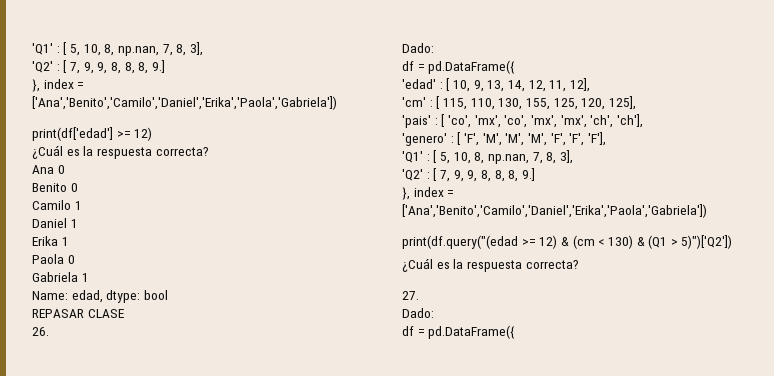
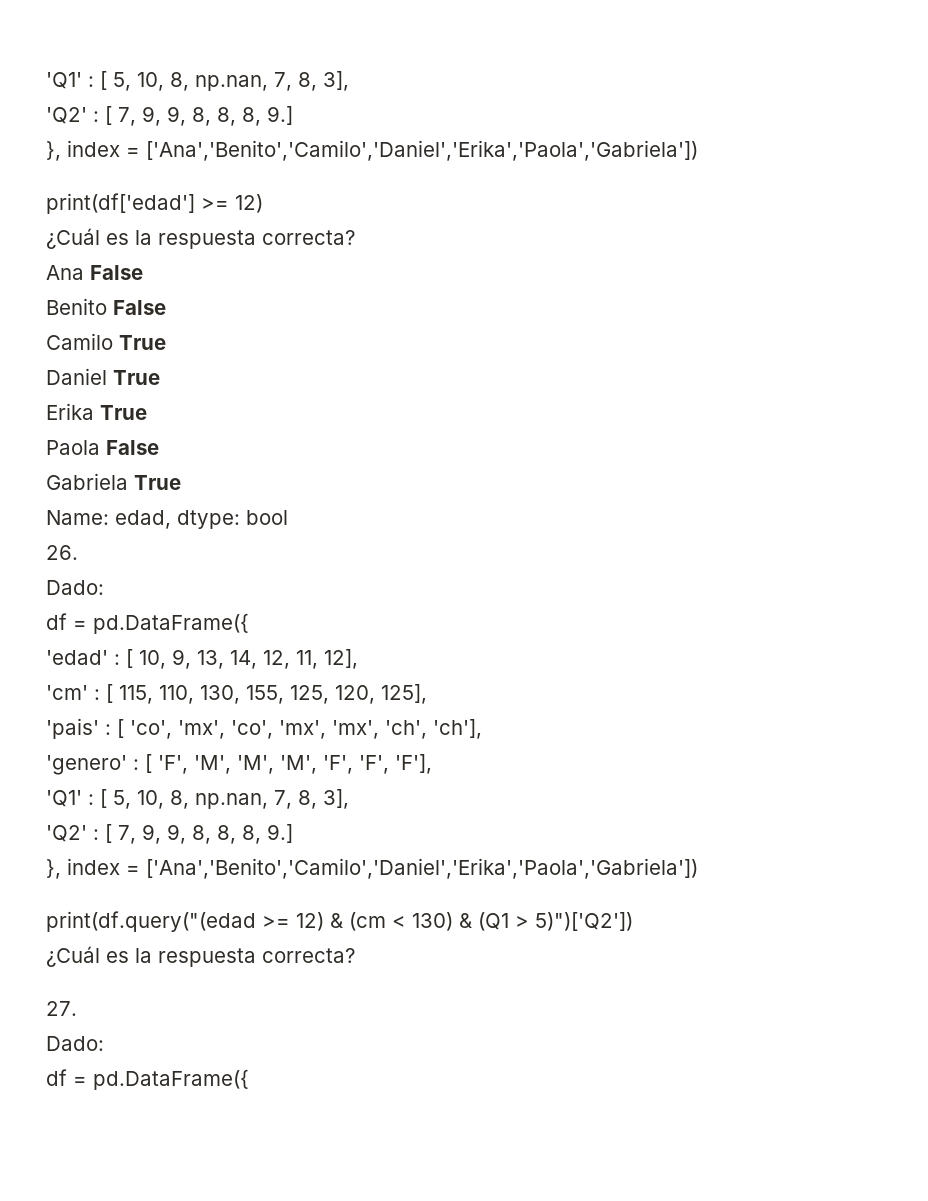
- Ana 0
+ Ana False
- Benito 0
+ Benito False
- Camilo 1
+ Camilo True
- Daniel 1
+ Daniel True
- Erika 1
+ Erika True
- Paola 0
+ Paola False
- Gabriela 1
+ Gabriela True
- REPASAR CLASE

